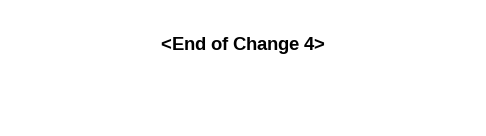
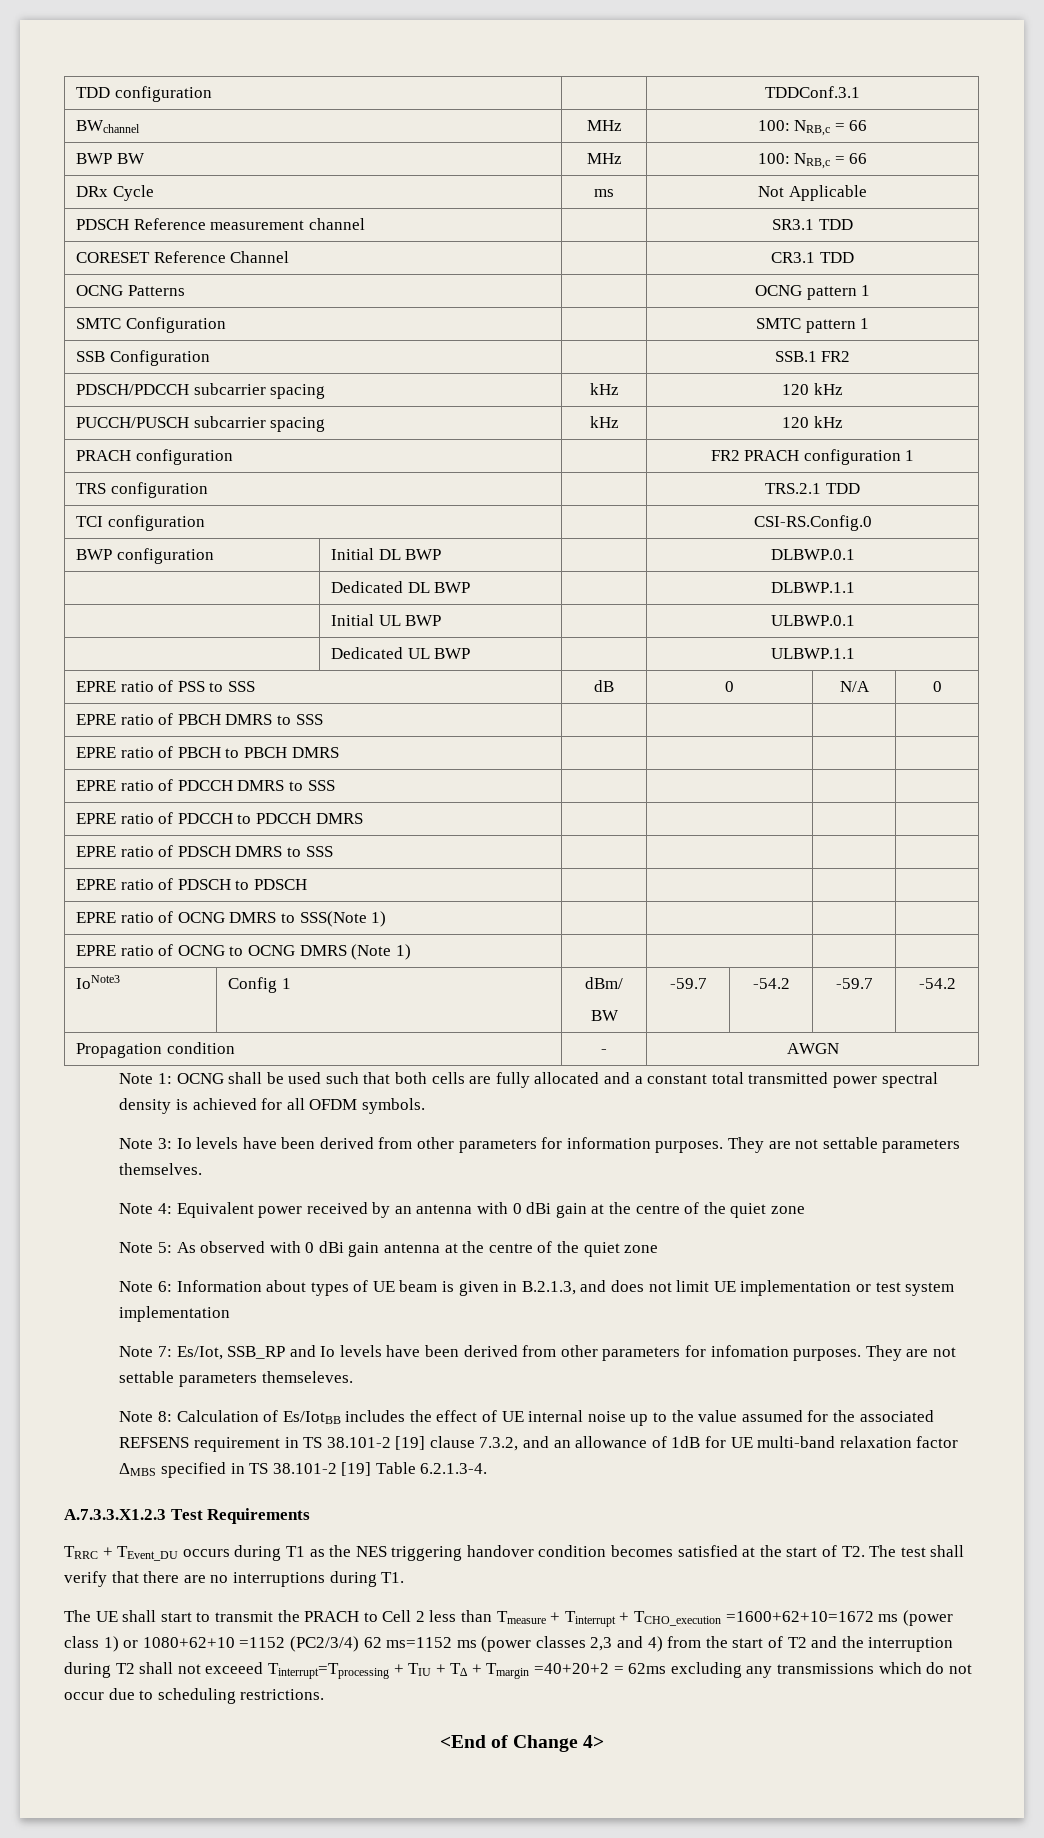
+ TDD configuration | | TDDConf.3.1
+ BWchannel | MHz | 100: NRB,c = 66
+ BWP BW | MHz | 100: NRB,c = 66
+ DRx Cycle | ms | Not Applicable
+ PDSCH Reference measurement channel | | SR3.1 TDD
+ CORESET Reference Channel | | CR3.1 TDD
+ OCNG Patterns | | OCNG pattern 1
+ SMTC Configuration | | SMTC pattern 1
+ SSB Configuration | | SSB.1 FR2
+ PDSCH/PDCCH subcarrier spacing | kHz | 120 kHz
+ PUCCH/PUSCH subcarrier spacing | kHz | 120 kHz
+ PRACH configuration | | FR2 PRACH configuration 1
+ TRS configuration | | TRS.2.1 TDD
+ TCI configuration | | CSI-RS.Config.0
+ BWP configuration | Initial DL BWP | | DLBWP.0.1
+ | Dedicated DL BWP | | DLBWP.1.1
+ | Initial UL BWP | | ULBWP.0.1
+ | Dedicated UL BWP | | ULBWP.1.1
+ EPRE ratio of PSS to SSS | dB | 0 | N/A | 0
+ EPRE ratio of PBCH DMRS to SSS | | | |
+ EPRE ratio of PBCH to PBCH DMRS | | | |
+ EPRE ratio of PDCCH DMRS to SSS | | | |
+ EPRE ratio of PDCCH to PDCCH DMRS | | | |
+ EPRE ratio of PDSCH DMRS to SSS | | | |
+ EPRE ratio of PDSCH to PDSCH | | | |
+ EPRE ratio of OCNG DMRS to SSS(Note 1) | | | |
+ EPRE ratio of OCNG to OCNG DMRS (Note 1) | | | |
+ IoNote3 | Config 1 | dBm/
+ BW | -59.7 | -54.2 | -59.7 | -54.2
+ Propagation condition | - | AWGN
+ Note 1: OCNG shall be used such that both cells are fully allocated and a constant total transmitted power spectral density is achieved for all OFDM symbols.
+ Note 3: Io levels have been derived from other parameters for information purposes. They are not settable parameters themselves.
+ Note 4: Equivalent power received by an antenna with 0 dBi gain at the centre of the quiet zone
+ Note 5: As observed with 0 dBi gain antenna at the centre of the quiet zone
+ Note 6: Information about types of UE beam is given in B.2.1.3, and does not limit UE implementation or test system implementation
+ Note 7: Es/Iot, SSB_RP and Io levels have been derived from other parameters for infomation purposes. They are not settable parameters themseleves.
+ Note 8: Calculation of Es/IotBB includes the effect of UE internal noise up to the value assumed for the associated REFSENS requirement in TS 38.101-2 [19] clause 7.3.2, and an allowance of 1dB for UE multi-band relaxation factor ΔMBS specified in TS 38.101-2 [19] Table 6.2.1.3-4.
+ A.7.3.3.X1.2.3 Test Requirements
+ TRRC + TEvent_DU occurs during T1 as the NES triggering handover condition becomes satisfied at the start of T2. The test shall verify that there are no interruptions during T1.
+ The UE shall start to transmit the PRACH to Cell 2 less than Tmeasure + Tinterrupt + TCHO_execution =1600+62+10=1672 ms (power class 1) or 1080+62+10 =1152 (PC2/3/4) 62 ms=1152 ms (power classes 2,3 and 4) from the start of T2 and the interruption during T2 shall not exceeed Tinterrupt=Tprocessing + TIU + T∆ + Tmargin =40+20+2 = 62ms excluding any transmissions which do not occur due to scheduling restrictions.

